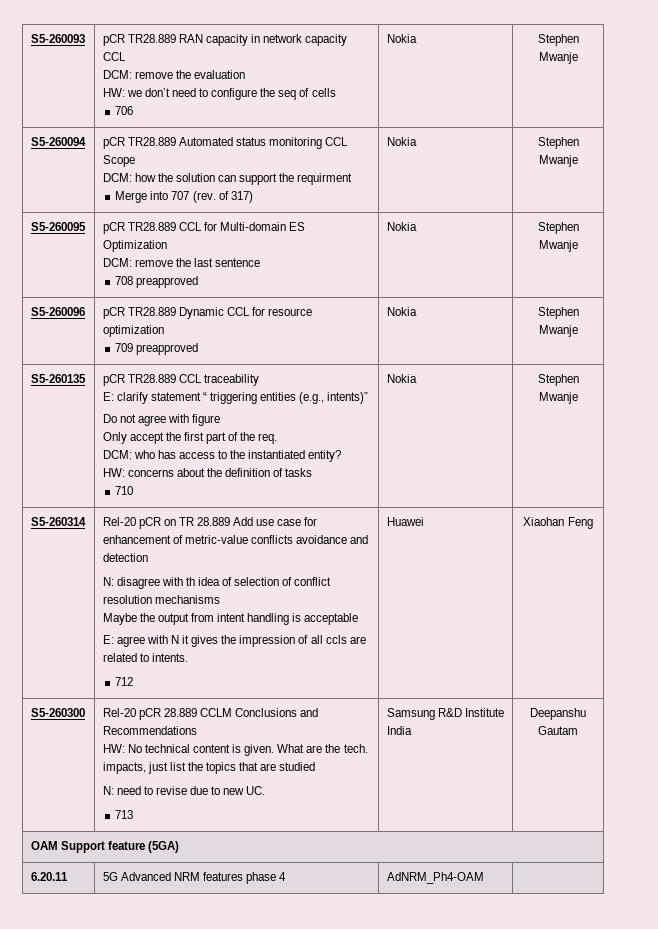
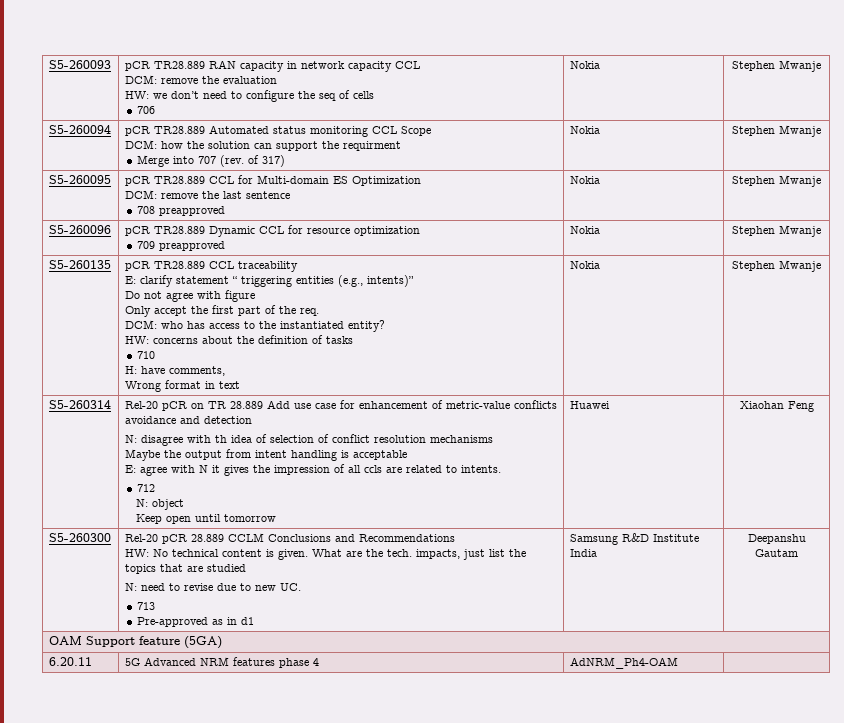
+ H: have comments,
+ Wrong format in text
+ N: object
+ Keep open until tomorrow
+ Pre-approved as in d1

